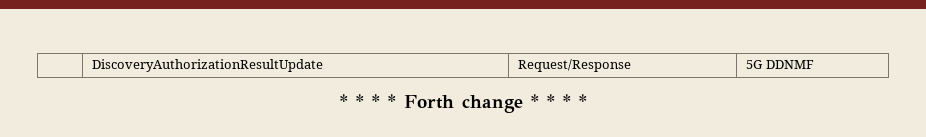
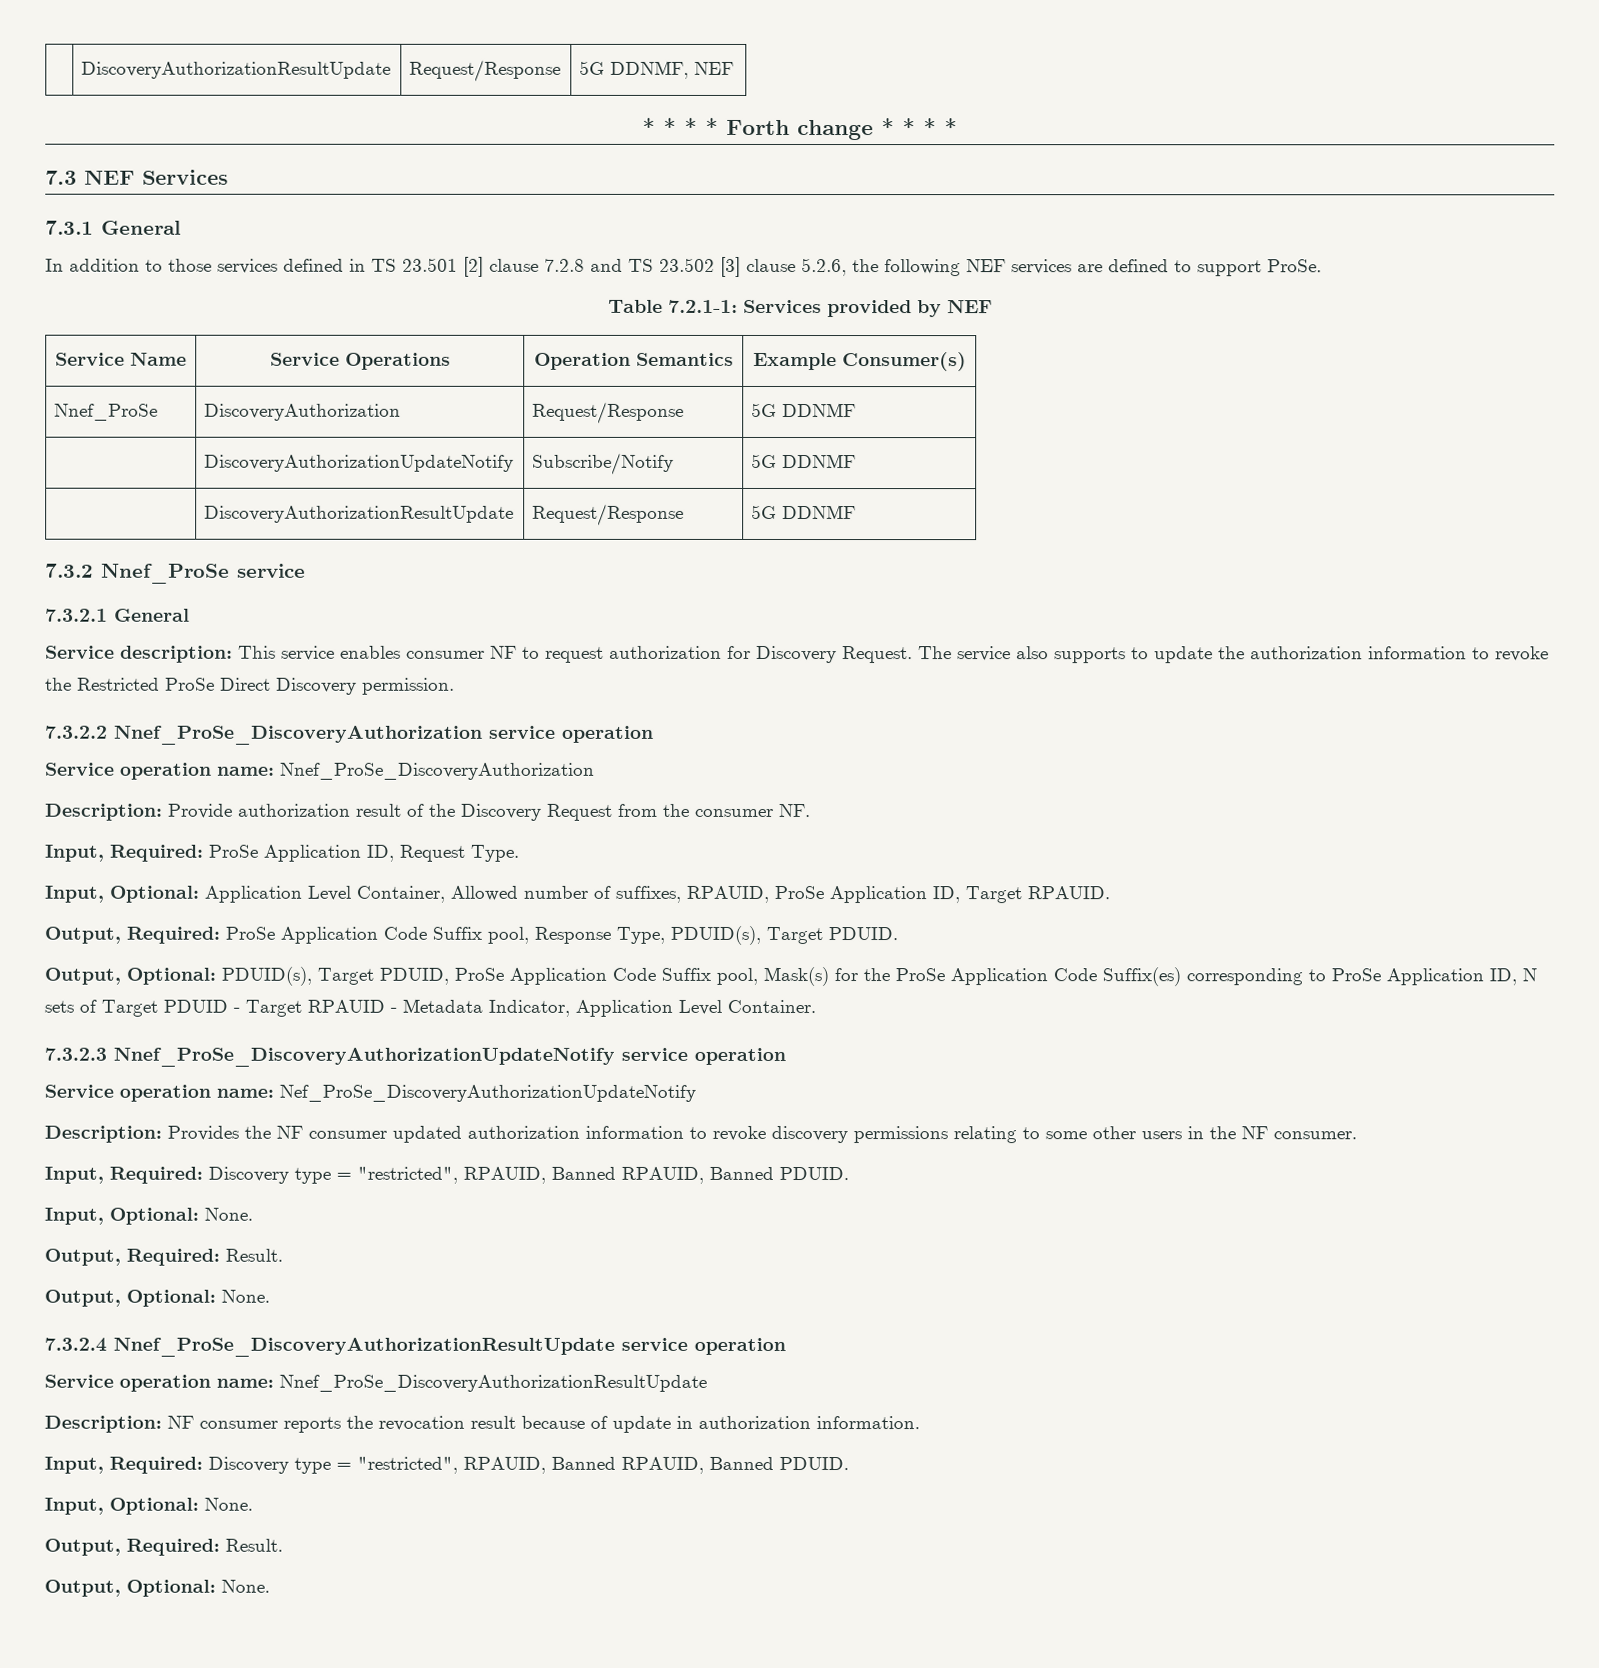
- | DiscoveryAuthorizationResultUpdate | Request/Response | 5G DDNMF
+ | DiscoveryAuthorizationResultUpdate | Request/Response | 5G DDNMF, NEF
+ 7.3 NEF Services
+ 7.3.1 General
+ In addition to those services defined in TS 23.501 [2] clause 7.2.8 and TS 23.502 [3] clause 5.2.6, the following NEF services are defined to support ProSe.
+ Table 7.2.1-1: Services provided by NEF
+ Service Name | Service Operations | Operation Semantics | Example Consumer(s)
+ Nnef_ProSe | DiscoveryAuthorization | Request/Response | 5G DDNMF
+ | DiscoveryAuthorizationUpdateNotify | Subscribe/Notify | 5G DDNMF
+ | DiscoveryAuthorizationResultUpdate | Request/Response | 5G DDNMF
+ 7.3.2 Nnef_ProSe service
+ 7.3.2.1 General
+ Service description: This service enables consumer NF to request authorization for Discovery Request. The service also supports to update the authorization information to revoke the Restricted ProSe Direct Discovery permission.
+ 7.3.2.2 Nnef_ProSe_DiscoveryAuthorization service operation
+ Service operation name: Nnef_ProSe_DiscoveryAuthorization
+ Description: Provide authorization result of the Discovery Request from the consumer NF.
+ Input, Required: ProSe Application ID, Request Type.
+ Input, Optional: Application Level Container, Allowed number of suffixes, RPAUID, ProSe Application ID, Target RPAUID.
+ Output, Required: ProSe Application Code Suffix pool, Response Type, PDUID(s), Target PDUID.
+ Output, Optional: PDUID(s), Target PDUID, ProSe Application Code Suffix pool, Mask(s) for the ProSe Application Code Suffix(es) corresponding to ProSe Application ID, N sets of Target PDUID - Target RPAUID - Metadata Indicator, Application Level Container.
+ 7.3.2.3 Nnef_ProSe_DiscoveryAuthorizationUpdateNotify service operation
+ Service operation name: Nef_ProSe_DiscoveryAuthorizationUpdateNotify
+ Description: Provides the NF consumer updated authorization information to revoke discovery permissions relating to some other users in the NF consumer.
+ Input, Required: Discovery type = "restricted", RPAUID, Banned RPAUID, Banned PDUID.
+ Input, Optional: None.
+ Output, Required: Result.
+ Output, Optional: None.
+ 7.3.2.4 Nnef_ProSe_DiscoveryAuthorizationResultUpdate service operation
+ Service operation name: Nnef_ProSe_DiscoveryAuthorizationResultUpdate
+ Description: NF consumer reports the revocation result because of update in authorization information.
+ Input, Required: Discovery type = "restricted", RPAUID, Banned RPAUID, Banned PDUID.
+ Input, Optional: None.
+ Output, Required: Result.
+ Output, Optional: None.

